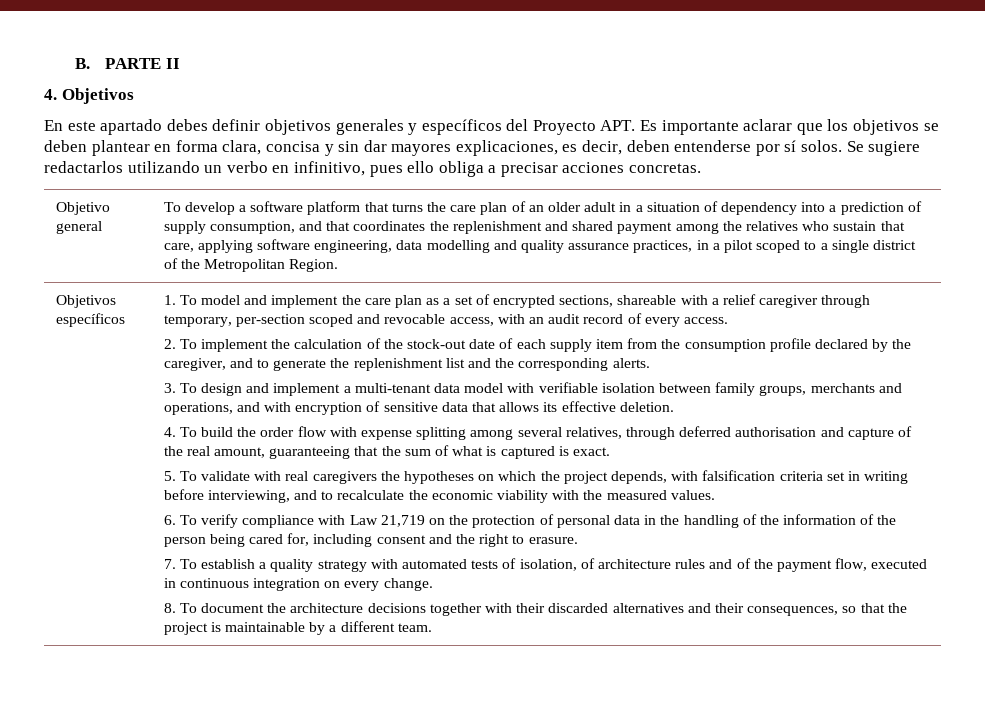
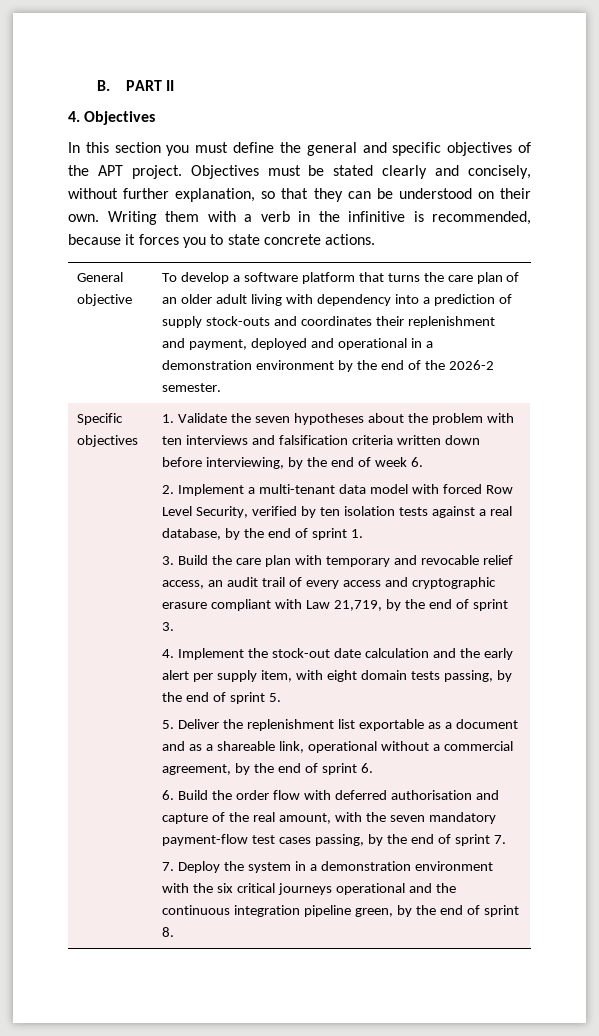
- B. PARTE II
+ B. PART II
- 4. Objetivos
- En este apartado debes definir objetivos generales y específicos del Proyecto APT. Es importante aclarar que los objetivos se deben plantear en forma clara, concisa y sin dar mayores explicaciones, es decir, deben entenderse por sí solos. Se sugiere redactarlos utilizando un verbo en infinitivo, pues ello obliga a precisar acciones concretas.
- Objetivo general
+ 4. Objectives
+ In this section you must define the general and specific objectives of the APT project. Objectives must be stated clearly and concisely, without further explanation, so that they can be understood on their own. Writing them with a verb in the infinitive is recommended, because it forces you to state concrete actions.
+ General objective
- To develop a software platform that turns the care plan of an older adult in a situation of dependency into a prediction of supply consumption, and that coordinates the replenishment and shared payment among the relatives who sustain that care, applying software engineering, data modelling and quality assurance practices, in a pilot scoped to a single district of the Metropolitan Region.
- Objetivos específicos | 1. To model and implement the care plan as a set of encrypted sections, shareable with a relief caregiver through temporary, per-section scoped and revocable access, with an audit record of every access.
- 2. To implement the calculation of the stock-out date of each supply item from the consumption profile declared by the caregiver, and to generate the replenishment list and the corresponding alerts.
- 3. To design and implement a multi-tenant data model with verifiable isolation between family groups, merchants and operations, and with encryption of sensitive data that allows its effective deletion.
- 4. To build the order flow with expense splitting among several relatives, through deferred authorisation and capture of the real amount, guaranteeing that the sum of what is captured is exact.
- 5. To validate with real caregivers the hypotheses on which the project depends, with falsification criteria set in writing before interviewing, and to recalculate the economic viability with the measured values.
- 6. To verify compliance with Law 21,719 on the protection of personal data in the handling of the information of the person being cared for, including consent and the right to erasure.
- 7. To establish a quality strategy with automated tests of isolation, of architecture rules and of the payment flow, executed in continuous integration on every change.
- 8. To document the architecture decisions together with their discarded alternatives and their consequences, so that the project is maintainable by a different team.
+ To develop a software platform that turns the care plan of an older adult living with dependency into a prediction of supply stock-outs and coordinates their replenishment and payment, deployed and operational in a demonstration environment by the end of the 2026-2 semester.
+ Specific objectives | 1. Validate the seven hypotheses about the problem with ten interviews and falsification criteria written down before interviewing, by the end of week 6.
+ 2. Implement a multi-tenant data model with forced Row Level Security, verified by ten isolation tests against a real database, by the end of sprint 1.
+ 3. Build the care plan with temporary and revocable relief access, an audit trail of every access and cryptographic erasure compliant with Law 21,719, by the end of sprint 3.
+ 4. Implement the stock-out date calculation and the early alert per supply item, with eight domain tests passing, by the end of sprint 5.
+ 5. Deliver the replenishment list exportable as a document and as a shareable link, operational without a commercial agreement, by the end of sprint 6.
+ 6. Build the order flow with deferred authorisation and capture of the real amount, with the seven mandatory payment-flow test cases passing, by the end of sprint 7.
+ 7. Deploy the system in a demonstration environment with the six critical journeys operational and the continuous integration pipeline green, by the end of sprint 8.

